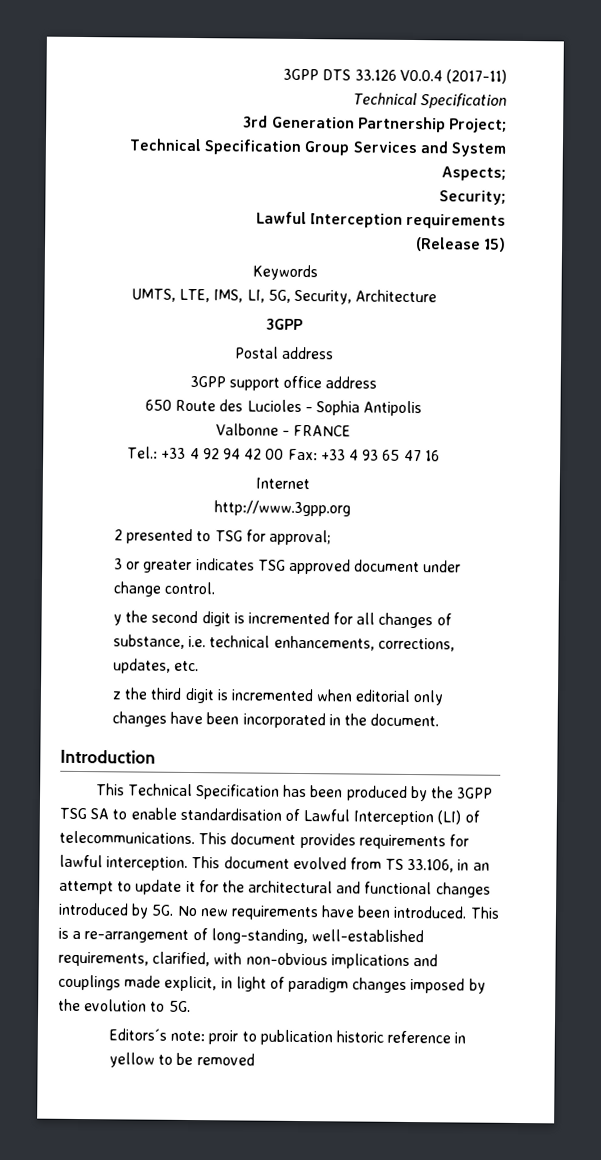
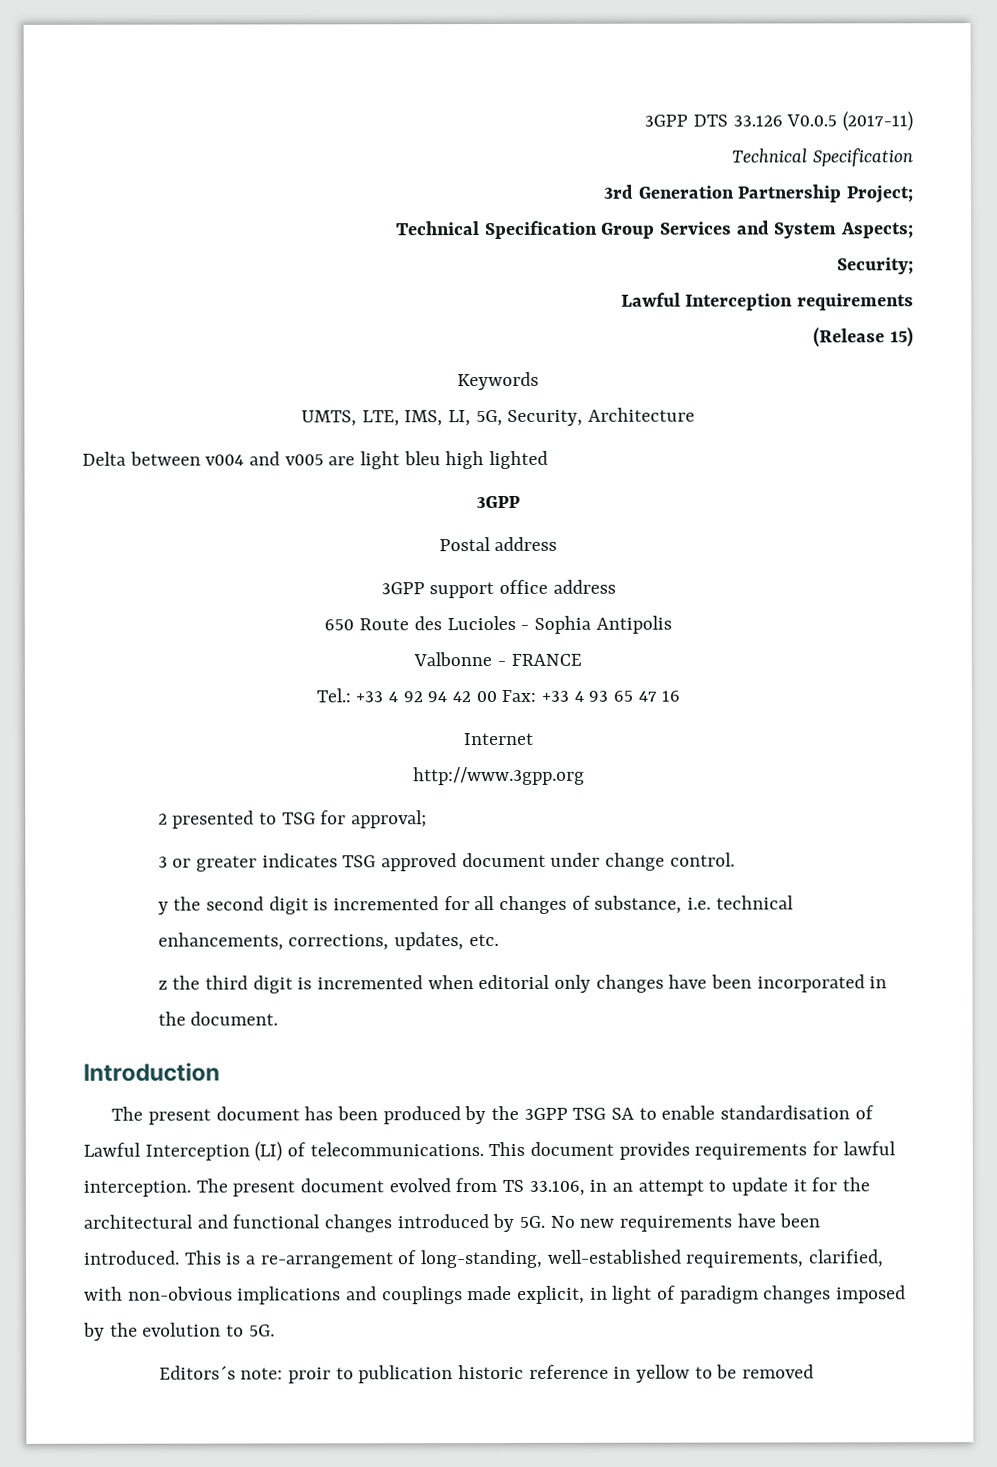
- 3GPP DTS 33.126 V0.0.4 (2017-11)
+ 3GPP DTS 33.126 V0.0.5 (2017-11)
+ Delta between v004 and v005 are light bleu high lighted
- This Technical Specification has been produced by the 3GPP TSG SA to enable standardisation of Lawful Interception (LI) of telecommunications.
+ The present document has been produced by the 3GPP TSG SA to enable standardisation of Lawful Interception (LI) of telecommunications.
- This document evolved from TS 33.106, in an attempt to update it for the architectural and functional changes introduced by 5G.
+ The present document evolved from TS 33.106, in an attempt to update it for the architectural and functional changes introduced by 5G.

